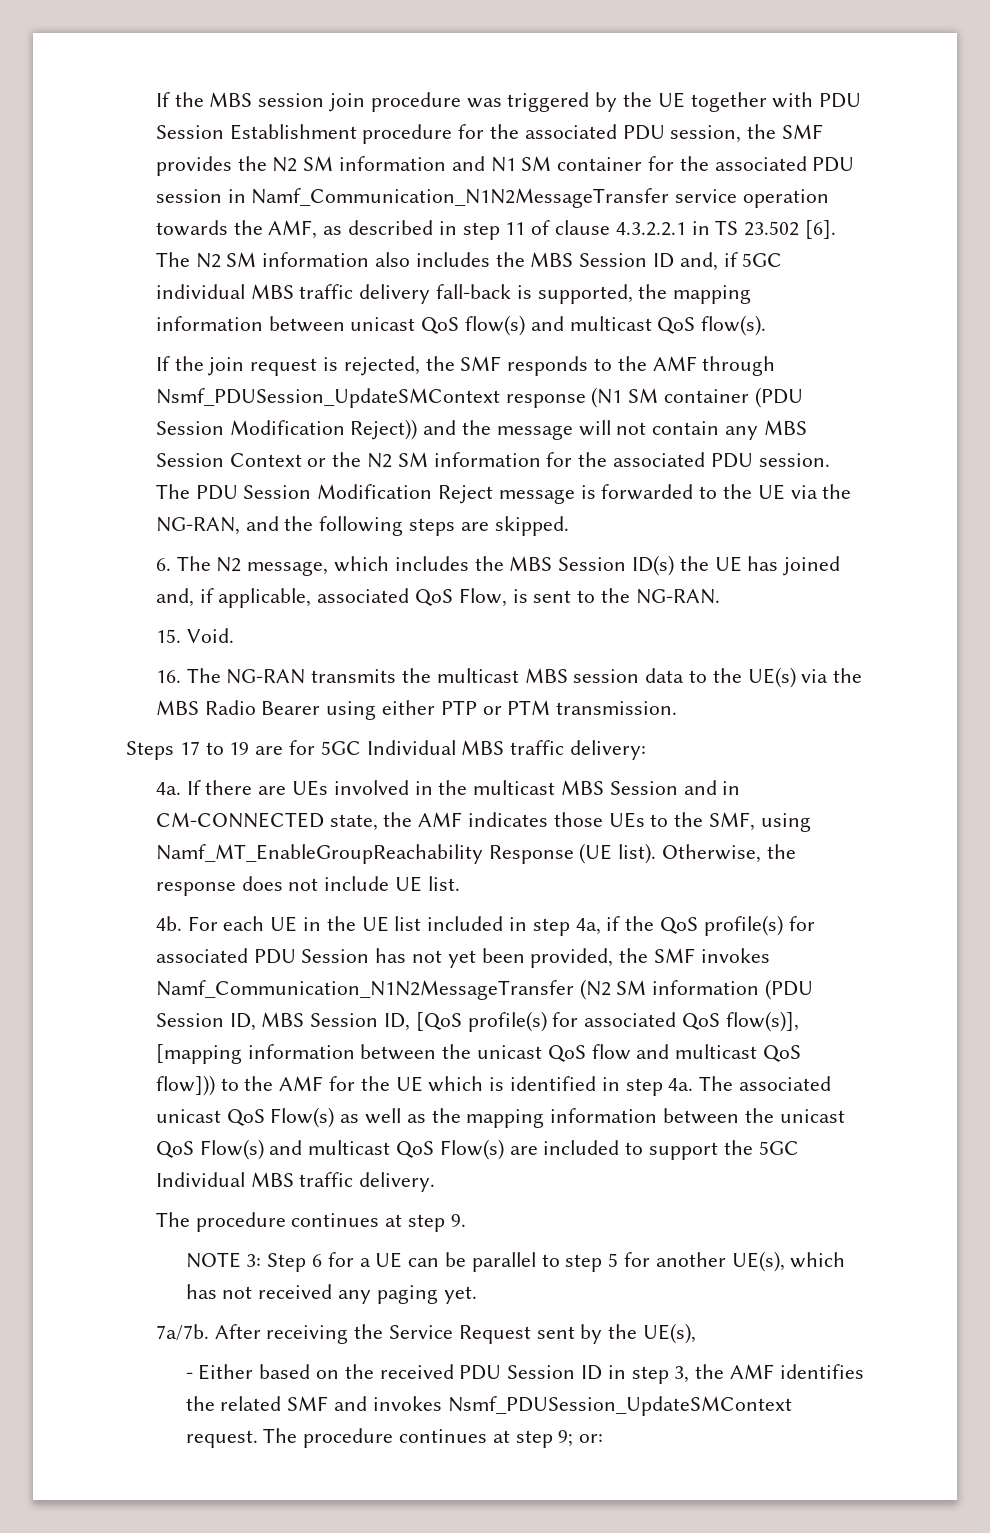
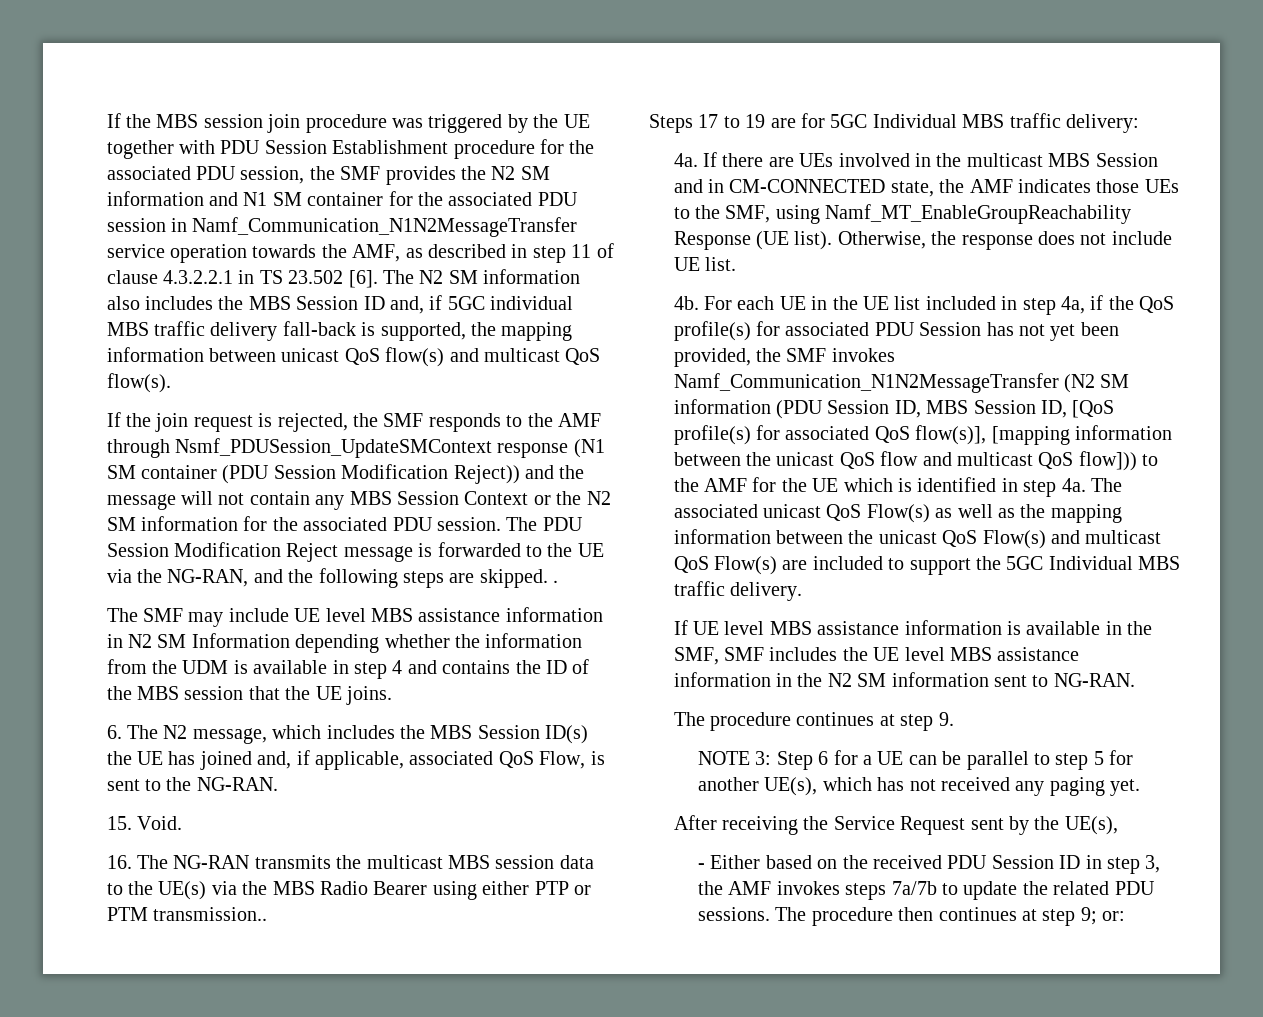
- The PDU Session Modification Reject message is forwarded to the UE via the NG-RAN, and the following steps are skipped.
+ The PDU Session Modification Reject message is forwarded to the UE via the NG-RAN, and the following steps are skipped. .
+ The SMF may include UE level MBS assistance information in N2 SM Information depending whether the information from the UDM is available in step 4 and contains the ID of the MBS session that the UE joins.
- 16. The NG-RAN transmits the multicast MBS session data to the UE(s) via the MBS Radio Bearer using either PTP or PTM transmission.
+ 16. The NG-RAN transmits the multicast MBS session data to the UE(s) via the MBS Radio Bearer using either PTP or PTM transmission..
+ If UE level MBS assistance information is available in the SMF, SMF includes the UE level MBS assistance information in the N2 SM information sent to NG-RAN.
- 7a/7b.
- - Either based on the received PDU Session ID in step 3, the AMF identifies the related SMF and invokes Nsmf_PDUSession_UpdateSMContext request. The procedure continues at step 9; or:
+ - Either based on the received PDU Session ID in step 3, the AMF invokes steps 7a/7b to update the related PDU sessions. The procedure then continues at step 9; or:

